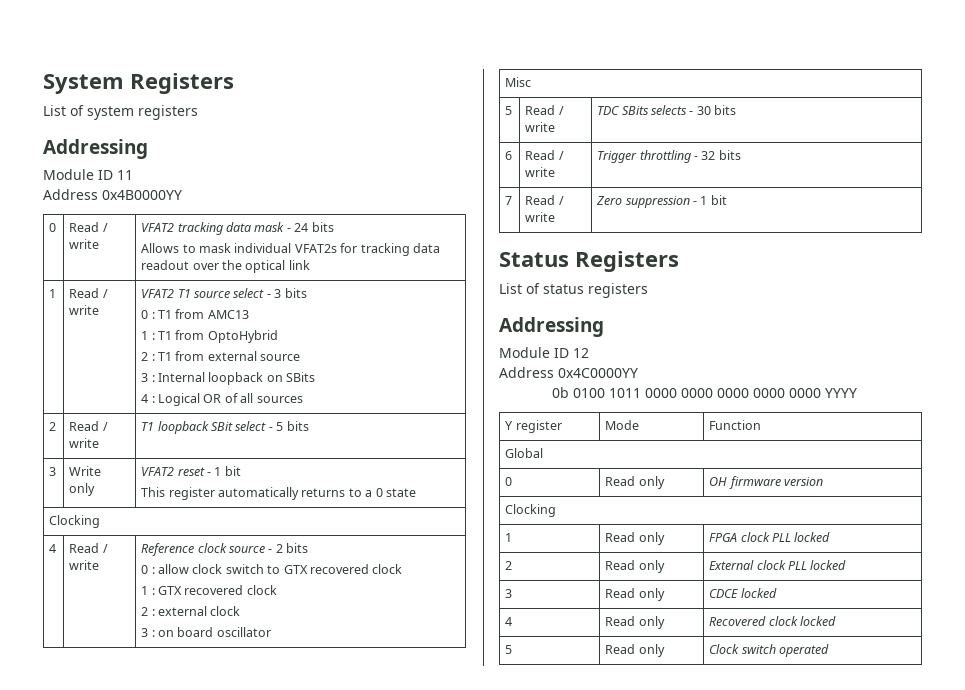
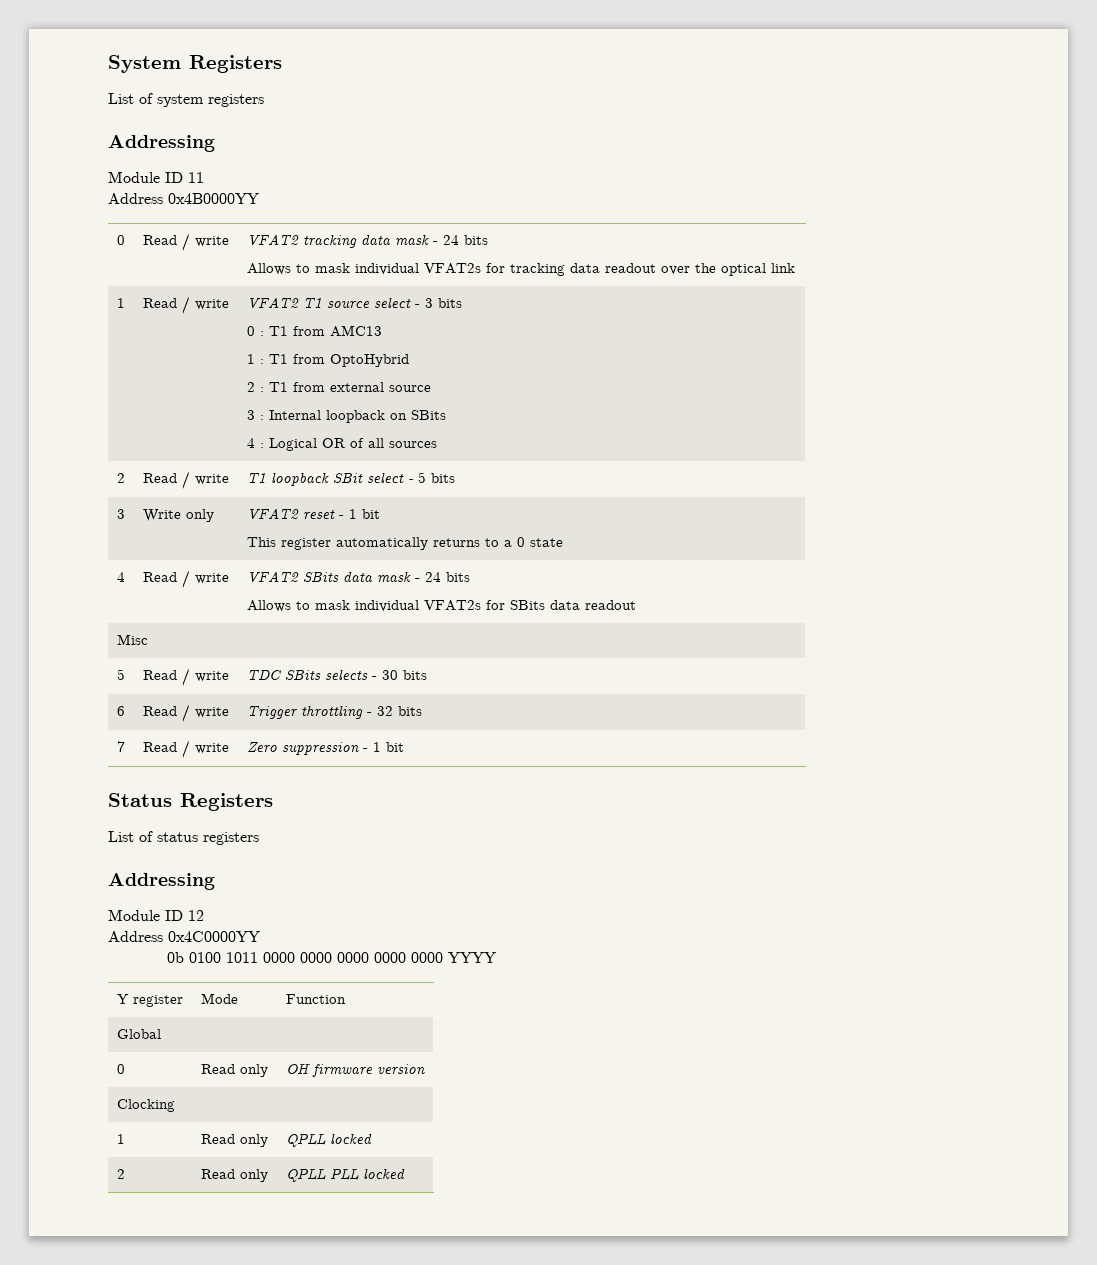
  3 | Write only | VFAT2 reset - 1 bit
  This register automatically returns to a 0 state
- Clocking
- 4 | Read / write | Reference clock source - 2 bits
- 0 : allow clock switch to GTX recovered clock
- 1 : GTX recovered clock
- 2 : external clock
- 3 : on board oscillator
+ 4 | Read / write | VFAT2 SBits data mask - 24 bits
+ Allows to mask individual VFAT2s for SBits data readout
- 1 | Read only | FPGA clock PLL locked
+ 1 | Read only | QPLL locked
- 2 | Read only | External clock PLL locked
- 3 | Read only | CDCE locked
- 4 | Read only | Recovered clock locked
- 5 | Read only | Clock switch operated
+ 2 | Read only | QPLL PLL locked

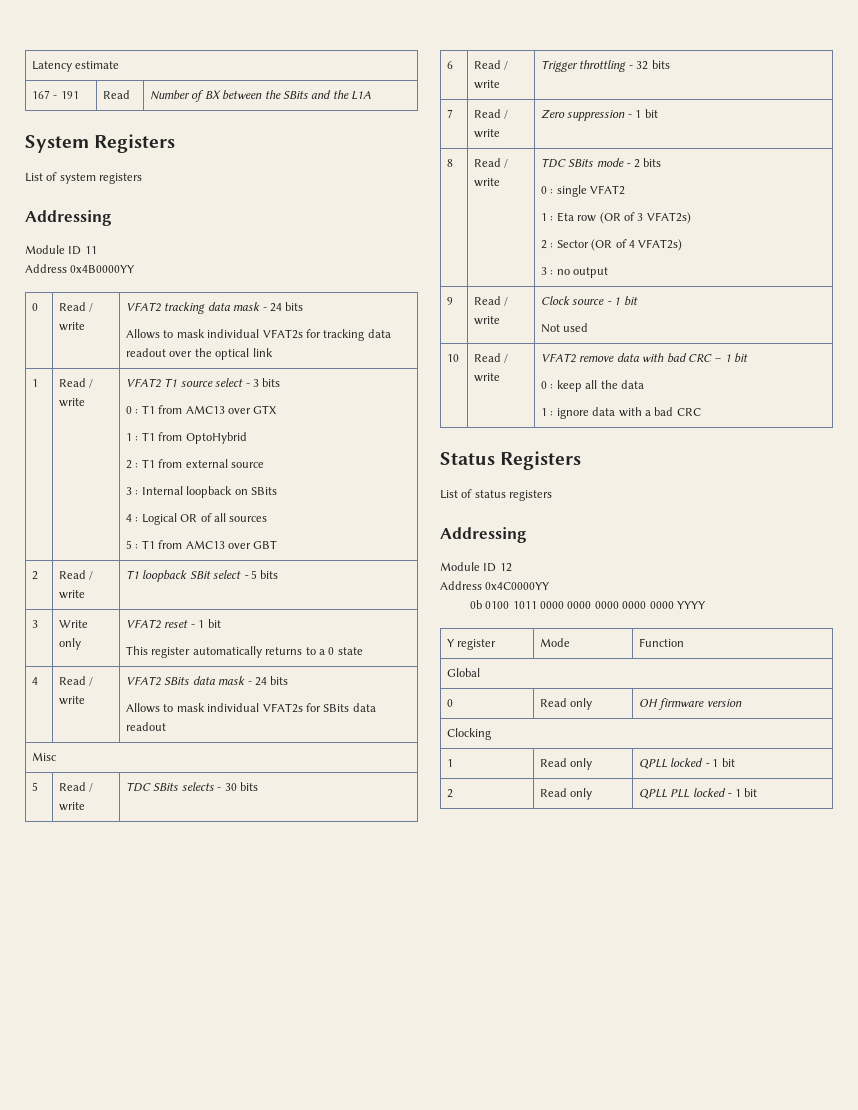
+ Latency estimate
+ 167 - 191 | Read | Number of BX between the SBits and the L1A
- 0 : T1 from AMC13
+ 0 : T1 from AMC13 over GTX
+ 5 : T1 from AMC13 over GBT
+ 8 | Read / write | TDC SBits mode - 2 bits
+ 0 : single VFAT2
+ 1 : Eta row (OR of 3 VFAT2s)
+ 2 : Sector (OR of 4 VFAT2s)
+ 3 : no output
+ 9 | Read / write | Clock source - 1 bit
+ Not used
+ 10 | Read / write | VFAT2 remove data with bad CRC – 1 bit
+ 0 : keep all the data
+ 1 : ignore data with a bad CRC
- 1 | Read only | QPLL locked
+ 1 | Read only | QPLL locked - 1 bit
- 2 | Read only | QPLL PLL locked
+ 2 | Read only | QPLL PLL locked - 1 bit

